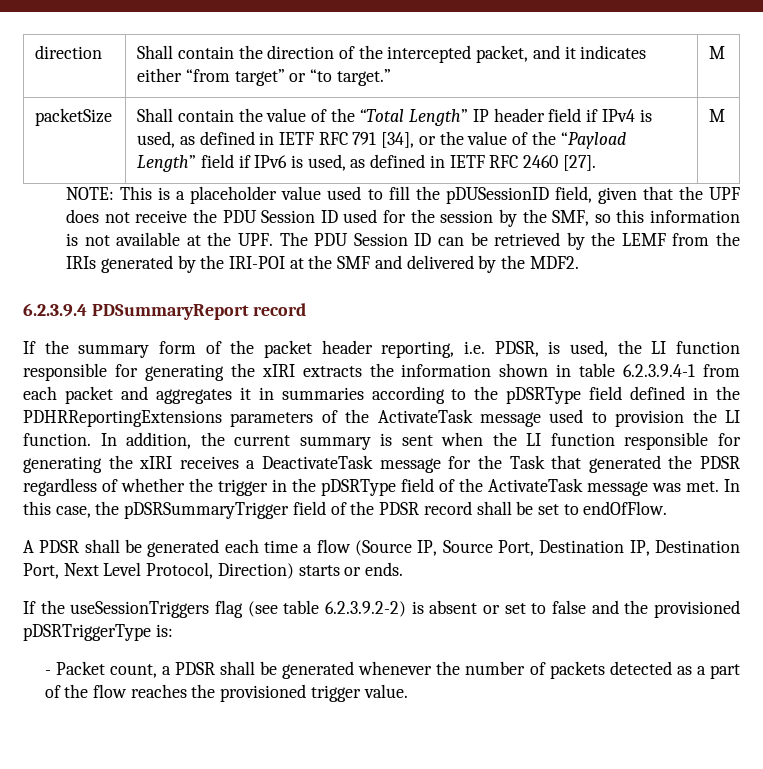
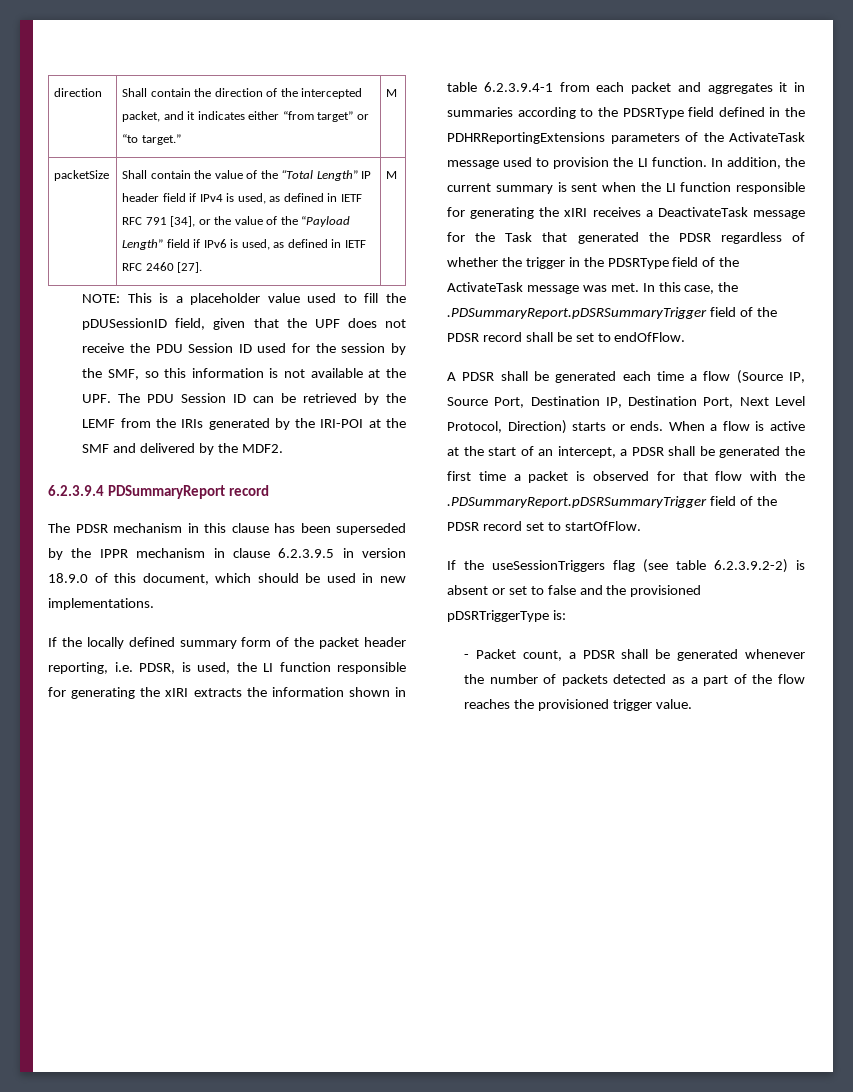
- If the summary form of the packet header reporting, i.e. PDSR, is used, the LI function responsible for generating the xIRI extracts the information shown in table 6.2.3.9.4-1 from each packet and aggregates it in summaries according to the pDSRType field defined in the PDHRReportingExtensions parameters of the ActivateTask message used to provision the LI function.
+ The PDSR mechanism in this clause has been superseded by the IPPR mechanism in clause 6.2.3.9.5 in version 18.9.0 of this document, which should be used in new implementations.
+ If the locally defined summary form of the packet header reporting, i.e. PDSR, is used, the LI function responsible for generating the xIRI extracts the information shown in table 6.2.3.9.4-1 from each packet and aggregates it in summaries according to the PDSRType field defined in the PDHRReportingExtensions parameters of the ActivateTask message used to provision the LI function.
- In addition, the current summary is sent when the LI function responsible for generating the xIRI receives a DeactivateTask message for the Task that generated the PDSR regardless of whether the trigger in the pDSRType field of the ActivateTask message was met.
+ In addition, the current summary is sent when the LI function responsible for generating the xIRI receives a DeactivateTask message for the Task that generated the PDSR regardless of whether the trigger in the PDSRType field of the ActivateTask message was met.
- In this case, the pDSRSummaryTrigger field of the PDSR record shall be set to endOfFlow.
+ In this case, the .PDSummaryReport.pDSRSummaryTrigger field of the PDSR record shall be set to endOfFlow.
+ When a flow is active at the start of an intercept, a PDSR shall be generated the first time a packet is observed for that flow with the .PDSummaryReport.pDSRSummaryTrigger field of the PDSR record set to startOfFlow.

